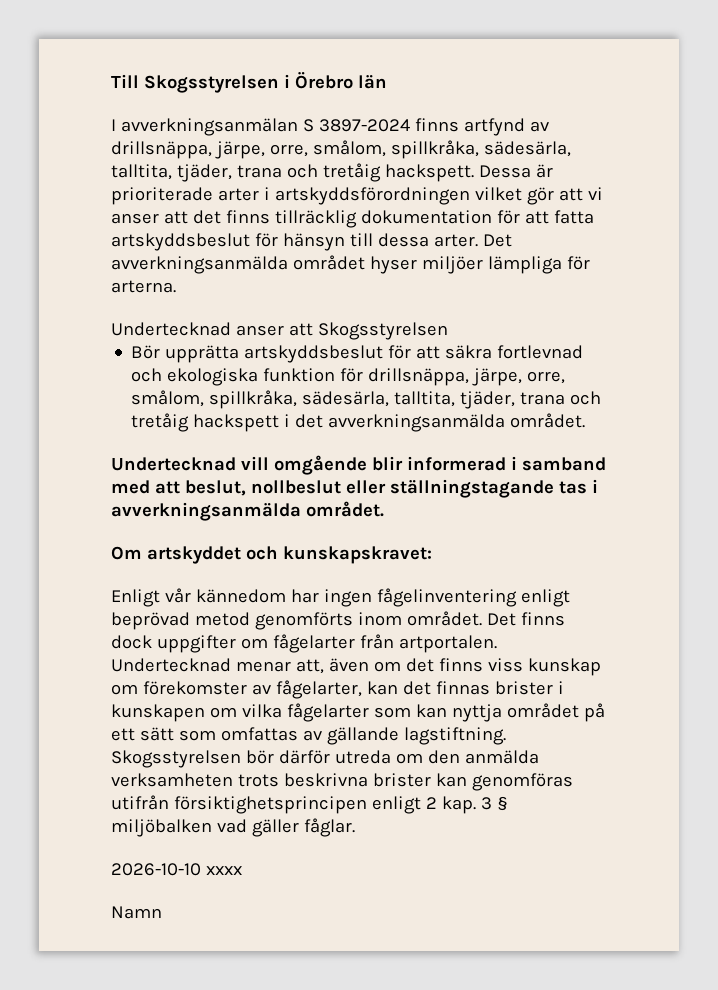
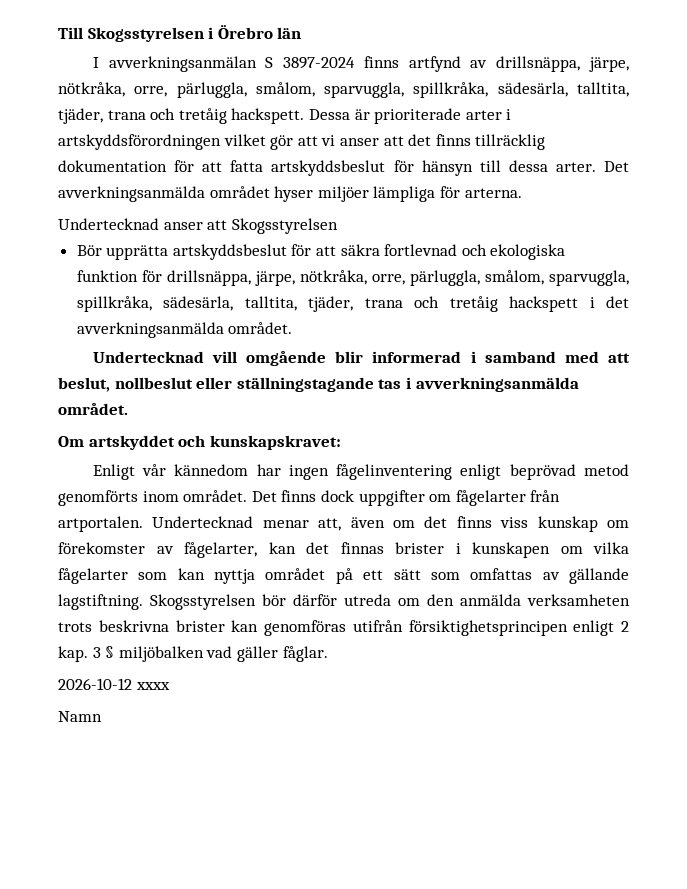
- I avverkningsanmälan S 3897-2024 finns artfynd av drillsnäppa, järpe, orre, smålom, spillkråka, sädesärla, talltita, tjäder, trana och tretåig hackspett.
+ I avverkningsanmälan S 3897-2024 finns artfynd av drillsnäppa, järpe, nötkråka, orre, pärluggla, smålom, sparvuggla, spillkråka, sädesärla, talltita, tjäder, trana och tretåig hackspett.
- Bör upprätta artskyddsbeslut för att säkra fortlevnad och ekologiska funktion för drillsnäppa, järpe, orre, smålom, spillkråka, sädesärla, talltita, tjäder, trana och tretåig hackspett i det avverkningsanmälda området.
+ Bör upprätta artskyddsbeslut för att säkra fortlevnad och ekologiska funktion för drillsnäppa, järpe, nötkråka, orre, pärluggla, smålom, sparvuggla, spillkråka, sädesärla, talltita, tjäder, trana och tretåig hackspett i det avverkningsanmälda området.
- 2026-10-10 xxxx
+ 2026-10-12 xxxx

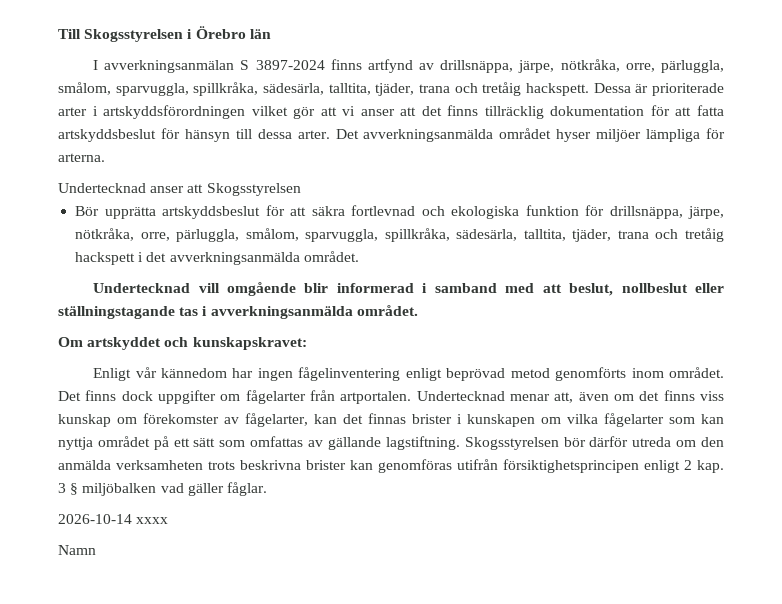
- 2026-10-12 xxxx
+ 2026-10-14 xxxx

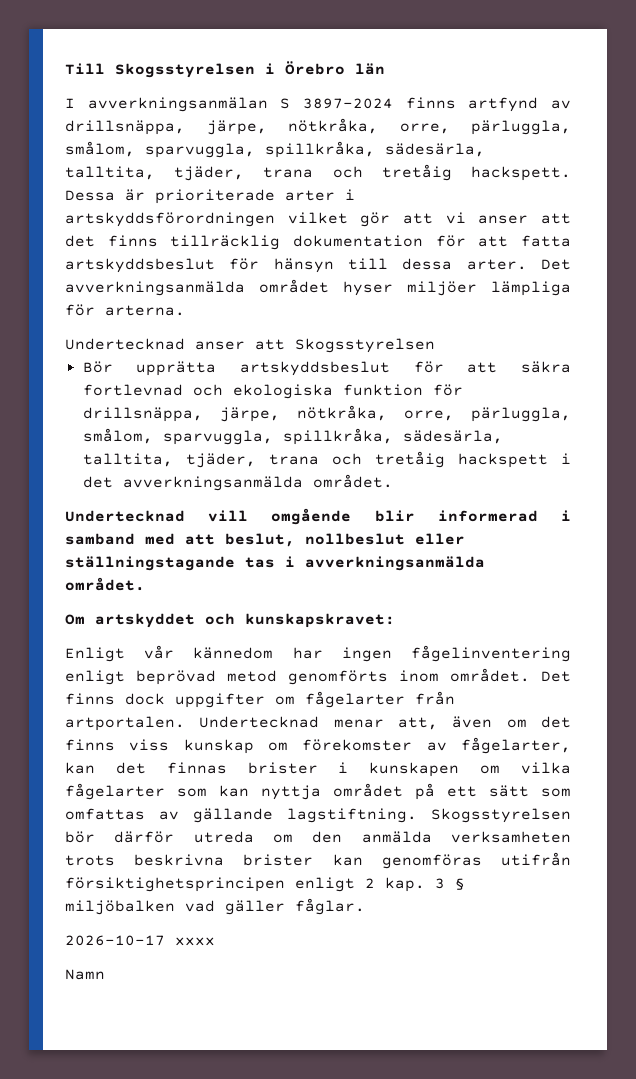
- 2026-10-14 xxxx
+ 2026-10-17 xxxx

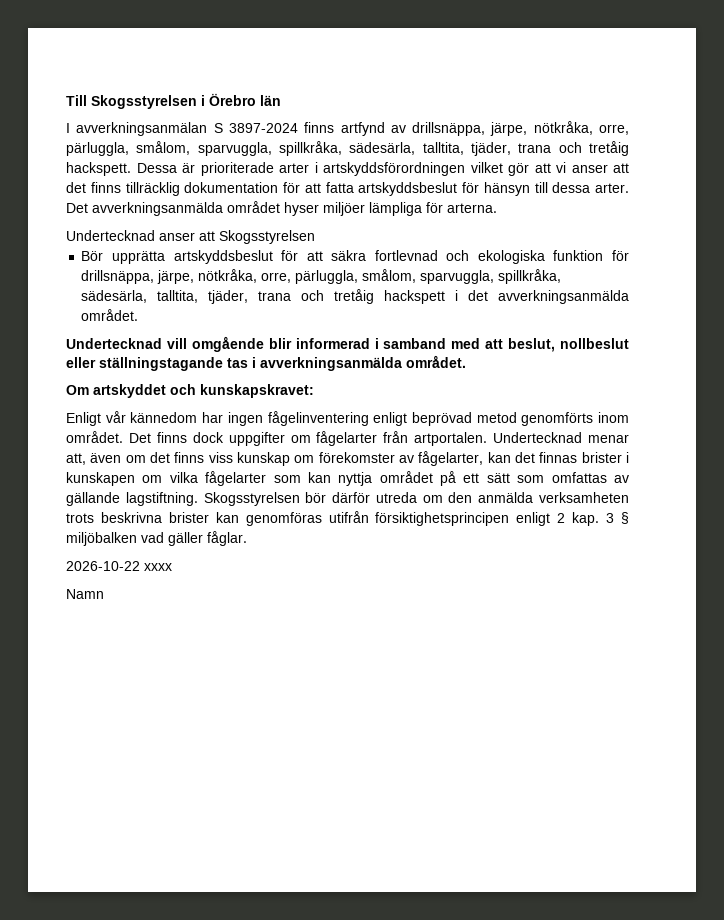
- 2026-10-17 xxxx
+ 2026-10-22 xxxx

